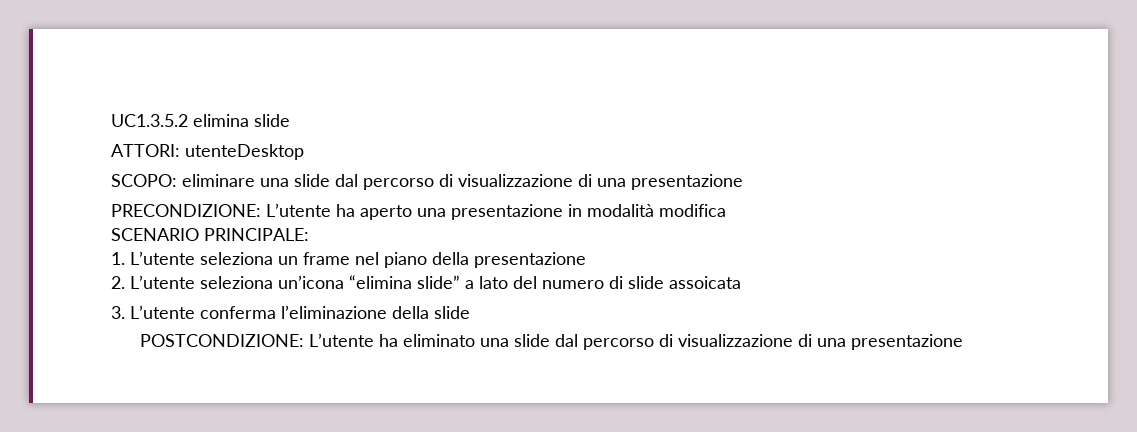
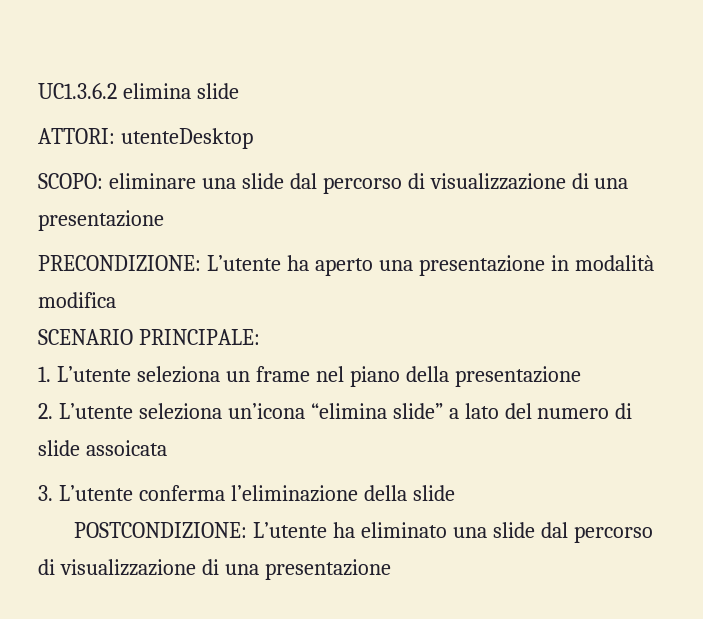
- UC1.3.5.2 elimina slide
+ UC1.3.6.2 elimina slide

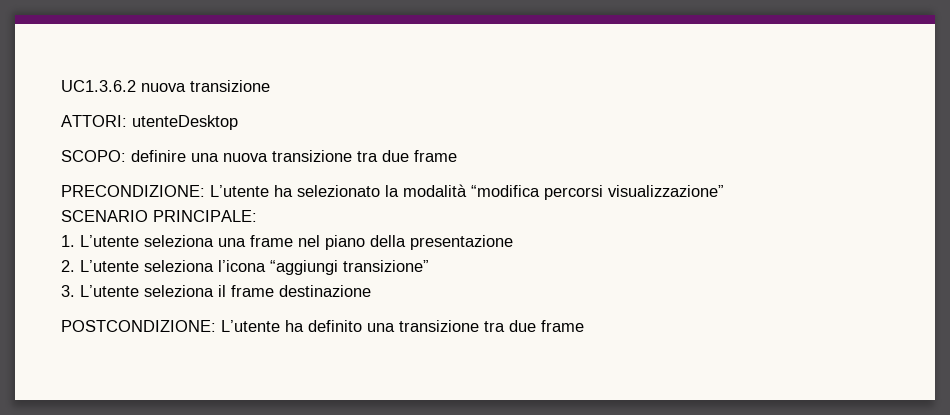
- UC1.3.6.2 elimina slide
+ UC1.3.6.2 nuova transizione
- SCOPO: eliminare una slide dal percorso di visualizzazione di una presentazione
- PRECONDIZIONE: L’utente ha aperto una presentazione in modalità modifica
+ SCOPO: definire una nuova transizione tra due frame
+ PRECONDIZIONE: L’utente ha selezionato la modalità “modifica percorsi visualizzazione”
- 1. L’utente seleziona un frame nel piano della presentazione
+ 1. L’utente seleziona una frame nel piano della presentazione
- 2. L’utente seleziona un’icona “elimina slide” a lato del numero di slide assoicata
- 3. L’utente conferma l’eliminazione della slide
- POSTCONDIZIONE: L’utente ha eliminato una slide dal percorso di visualizzazione di una presentazione
+ 2. L’utente seleziona l’icona “aggiungi transizione”
+ 3. L’utente seleziona il frame destinazione
+ POSTCONDIZIONE: L’utente ha definito una transizione tra due frame

